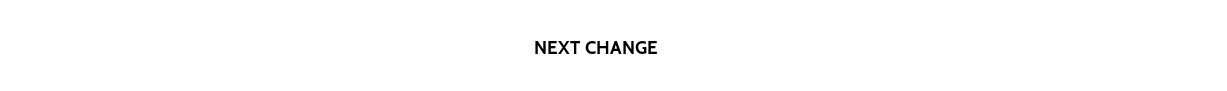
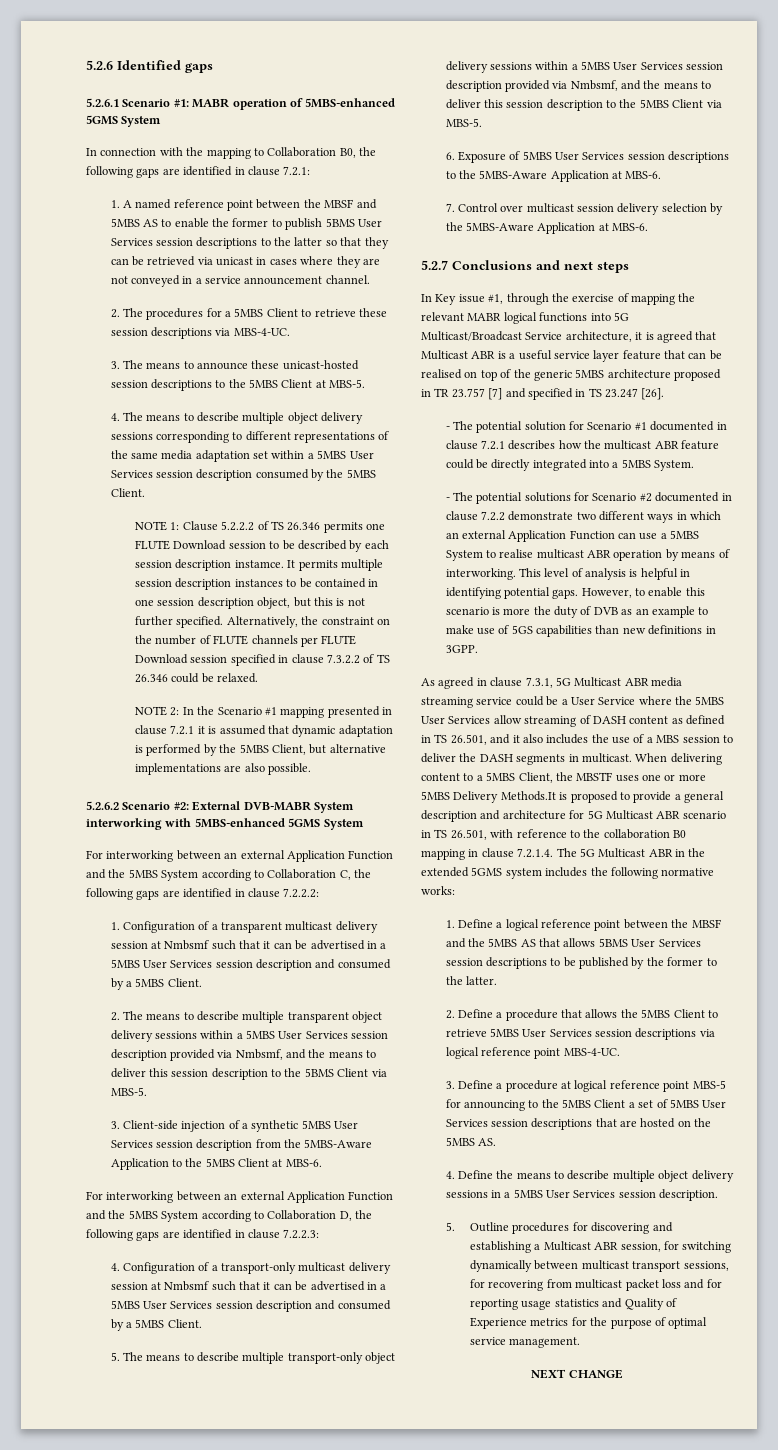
+ 5.2.6 Identified gaps
+ 5.2.6.1 Scenario #1: MABR operation of 5MBS-enhanced 5GMS System
+ In connection with the mapping to Collaboration B0, the following gaps are identified in clause 7.2.1:
+ 1. A named reference point between the MBSF and 5MBS AS to enable the former to publish 5BMS User Services session descriptions to the latter so that they can be retrieved via unicast in cases where they are not conveyed in a service announcement channel.
+ 2. The procedures for a 5MBS Client to retrieve these session descriptions via MBS-4-UC.
+ 3. The means to announce these unicast-hosted session descriptions to the 5MBS Client at MBS-5.
+ 4. The means to describe multiple object delivery sessions corresponding to different representations of the same media adaptation set within a 5MBS User Services session description consumed by the 5MBS Client.
+ NOTE 1: Clause 5.2.2.2 of TS 26.346 permits one FLUTE Download session to be described by each session description instamce. It permits multiple session description instances to be contained in one session description object, but this is not further specified. Alternatively, the constraint on the number of FLUTE channels per FLUTE Download session specified in clause 7.3.2.2 of TS 26.346 could be relaxed.
+ NOTE 2: In the Scenario #1 mapping presented in clause 7.2.1 it is assumed that dynamic adaptation is performed by the 5MBS Client, but alternative implementations are also possible.
+ 5.2.6.2 Scenario #2: External DVB-MABR System interworking with 5MBS-enhanced 5GMS System
+ For interworking between an external Application Function and the 5MBS System according to Collaboration C, the following gaps are identified in clause 7.2.2.2:
+ 1. Configuration of a transparent multicast delivery session at Nmbsmf such that it can be advertised in a 5MBS User Services session description and consumed by a 5MBS Client.
+ 2. The means to describe multiple transparent object delivery sessions within a 5MBS User Services session description provided via Nmbsmf, and the means to deliver this session description to the 5BMS Client via MBS-5.
+ 3. Client-side injection of a synthetic 5MBS User Services session description from the 5MBS-Aware Application to the 5MBS Client at MBS-6.
+ For interworking between an external Application Function and the 5MBS System according to Collaboration D, the following gaps are identified in clause 7.2.2.3:
+ 4. Configuration of a transport-only multicast delivery session at Nmbsmf such that it can be advertised in a 5MBS User Services session description and consumed by a 5MBS Client.
+ 5. The means to describe multiple transport-only object delivery sessions within a 5MBS User Services session description provided via Nmbsmf, and the means to deliver this session description to the 5MBS Client via MBS-5.
+ 6. Exposure of 5MBS User Services session descriptions to the 5MBS-Aware Application at MBS-6.
+ 7. Control over multicast session delivery selection by the 5MBS-Aware Application at MBS-6.
+ 5.2.7 Conclusions and next steps
+ In Key issue #1, through the exercise of mapping the relevant MABR logical functions into 5G Multicast/Broadcast Service architecture, it is agreed that Multicast ABR is a useful service layer feature that can be realised on top of the generic 5MBS architecture proposed in TR 23.757 [7] and specified in TS 23.247 [26].
+ - The potential solution for Scenario #1 documented in clause 7.2.1 describes how the multicast ABR feature could be directly integrated into a 5MBS System.
+ - The potential solutions for Scenario #2 documented in clause 7.2.2 demonstrate two different ways in which an external Application Function can use a 5MBS System to realise multicast ABR operation by means of interworking. This level of analysis is helpful in identifying potential gaps. However, to enable this scenario is more the duty of DVB as an example to make use of 5GS capabilities than new definitions in 3GPP.
+ As agreed in clause 7.3.1, 5G Multicast ABR media streaming service could be a User Service where the 5MBS User Services allow streaming of DASH content as defined in TS 26.501, and it also includes the use of a MBS session to deliver the DASH segments in multicast. When delivering content to a 5MBS Client, the MBSTF uses one or more 5MBS Delivery Methods.It is proposed to provide a general description and architecture for 5G Multicast ABR scenario in TS 26.501, with reference to the collaboration B0 mapping in clause 7.2.1.4. The 5G Multicast ABR in the extended 5GMS system includes the following normative works:
+ 1. Define a logical reference point between the MBSF and the 5MBS AS that allows 5BMS User Services session descriptions to be published by the former to the latter.
+ 2. Define a procedure that allows the 5MBS Client to retrieve 5MBS User Services session descriptions via logical reference point MBS-4-UC.
+ 3. Define a procedure at logical reference point MBS-5 for announcing to the 5MBS Client a set of 5MBS User Services session descriptions that are hosted on the 5MBS AS.
+ 4. Define the means to describe multiple object delivery sessions in a 5MBS User Services session description.
+ 5. Outline procedures for discovering and establishing a Multicast ABR session, for switching dynamically between multicast transport sessions, for recovering from multicast packet loss and for reporting usage statistics and Quality of Experience metrics for the purpose of optimal service management.

